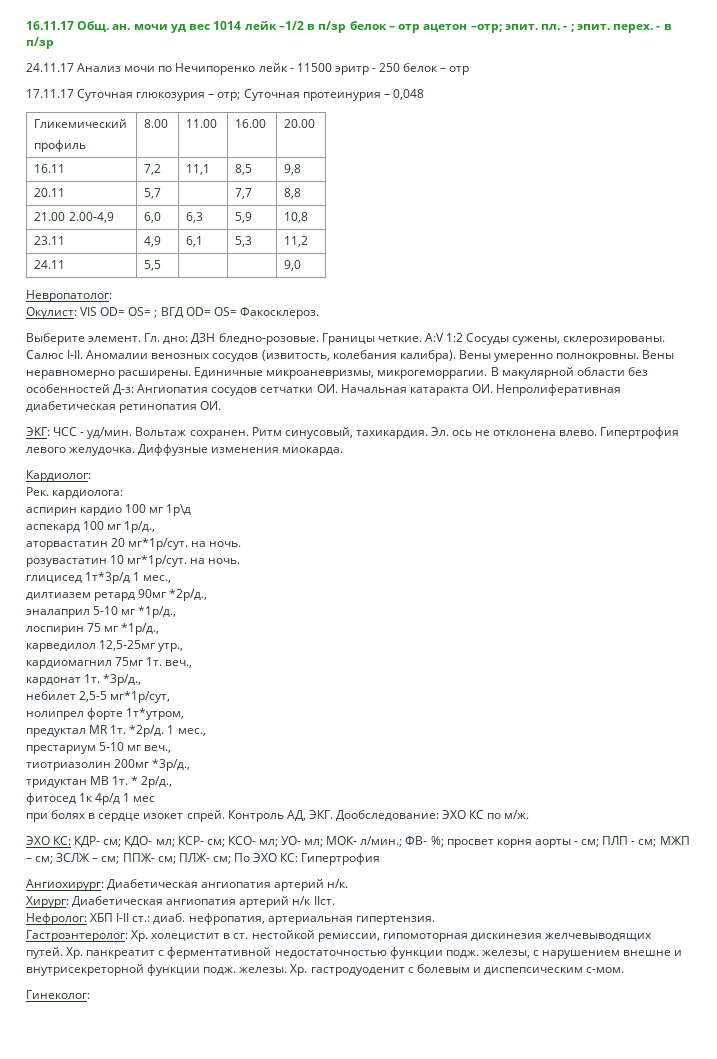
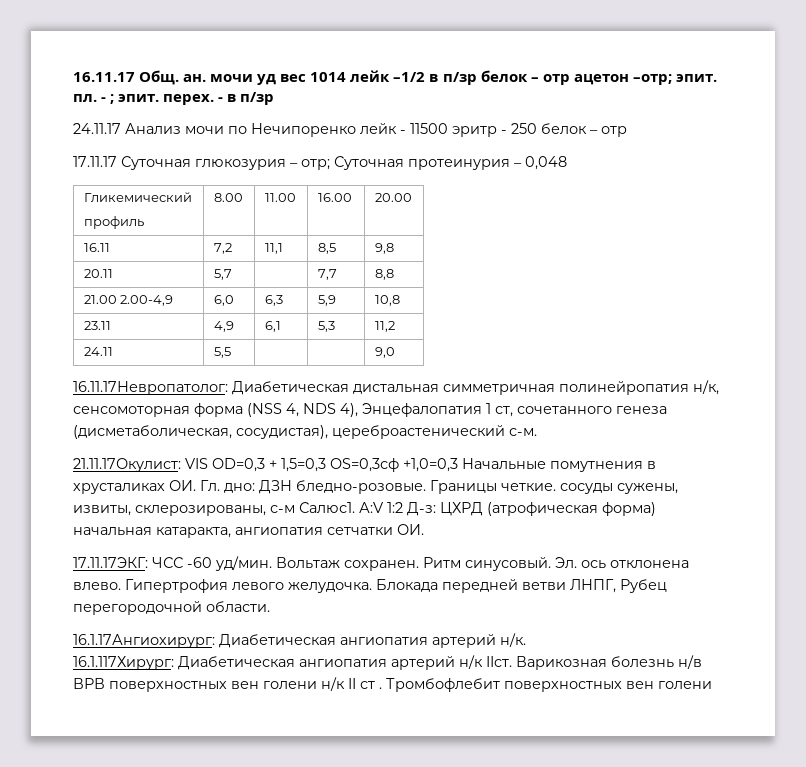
- Невропатолог:
- Окулист: VIS OD= OS= ; ВГД OD= OS= Факосклероз.
- Выберите элемент. Гл. дно: ДЗН бледно-розовые.
+ 16.11.17Невропатолог: Диабетическая дистальная симметричная полинейропатия н/к, сенсомоторная форма (NSS 4, NDS 4), Энцефалопатия 1 ст, сочетанного генеза (дисметаболическая, сосудистая), цереброастенический с-м.
+ 21.11.17Окулист: VIS OD=0,3 + 1,5=0,3 OS=0,3сф +1,0=0,3 Начальные помутнения в хрусталиках ОИ. Гл. дно: ДЗН бледно-розовые.
- Границы четкие. А:V 1:2 Сосуды сужены, склерозированы. Салюс I-II. Аномалии венозных сосудов (извитость, колебания калибра). Вены умеренно полнокровны. Вены неравномерно расширены. Единичные микроаневризмы, микрогеморрагии. В макулярной области без особенностей Д-з: Ангиопатия сосудов сетчатки ОИ. Начальная катаракта ОИ. Непролиферативная диабетическая ретинопатия ОИ.
- ЭКГ: ЧСС - уд/мин.
+ Границы четкие. сосуды сужены, извиты, склерозированы, с-м Салюс1. А:V 1:2 Д-з: ЦХРД (атрофическая форма) начальная катаракта, ангиопатия сетчатки ОИ.
+ 17.11.17ЭКГ: ЧСС -60 уд/мин.
- Ритм синусовый, тахикардия.
+ Ритм синусовый.
- Эл. ось не отклонена влево.
+ Эл. ось отклонена влево.
- Диффузные изменения миокарда.
- Кардиолог:
- Рек. кардиолога:
- аспирин кардио 100 мг 1р\д
- аспекард 100 мг 1р/д.,
- аторвастатин 20 мг*1р/сут. на ночь.
- розувастатин 10 мг*1р/сут. на ночь.
- глицисед 1т*3р/д 1 мес.,
- дилтиазем ретард 90мг *2р/д.,
- эналаприл 5-10 мг *1р/д.,
- лоспирин 75 мг *1р/д.,
- карведилол 12,5-25мг утр.,
- кардиомагнил 75мг 1т. веч.,
- кардонат 1т. *3р/д.,
- небилет 2,5-5 мг*1р/сут,
- нолипрел форте 1т*утром,
- предуктал МR 1т. *2р/д. 1 мес.,
- престариум 5-10 мг веч.,
- тиотриазолин 200мг *3р/д.,
- тридуктан МВ 1т. * 2р/д.,
- фитосед 1к 4р/д 1 мес
- при болях в сердце изокет спрей. Контроль АД, ЭКГ. Дообследование: ЭХО КС по м/ж.
- ЭХО КС: КДР- см; КДО- мл; КСР- см; КСО- мл; УО- мл; МОК- л/мин.; ФВ- %; просвет корня аорты - см; ПЛП - см; МЖП – см; ЗСЛЖ – см; ППЖ- см; ПЛЖ- см; По ЭХО КС: Гипертрофия
- Ангиохирург: Диабетическая ангиопатия артерий н/к.
+ Блокада передней ветви ЛНПГ, Рубец перегородочной области.
+ 16.1.17Ангиохирург: Диабетическая ангиопатия артерий н/к.
- Хирург: Диабетическая ангиопатия артерий н/к IIcт.
- Нефролог: ХБП I-II ст.: диаб. нефропатия, артериальная гипертензия.
- Гастроэнтеролог: Хр. холецистит в ст. нестойкой ремиссии, гипомоторная дискинезия желчевыводящих путей. Хр. панкреатит с ферментативной недостаточностью функции подж. железы, с нарушением внешне и внутрисекреторной функции подж. железы. Хр. гастродуоденит с болевым и диспепсическим с-мом.
- Гинеколог:
+ 16.1.117Хирург: Диабетическая ангиопатия артерий н/к IIcт. Варикозная болезнь н/в ВРВ поверхностных вен голени н/к II ст . Тромбофлебит поверхностных вен голени

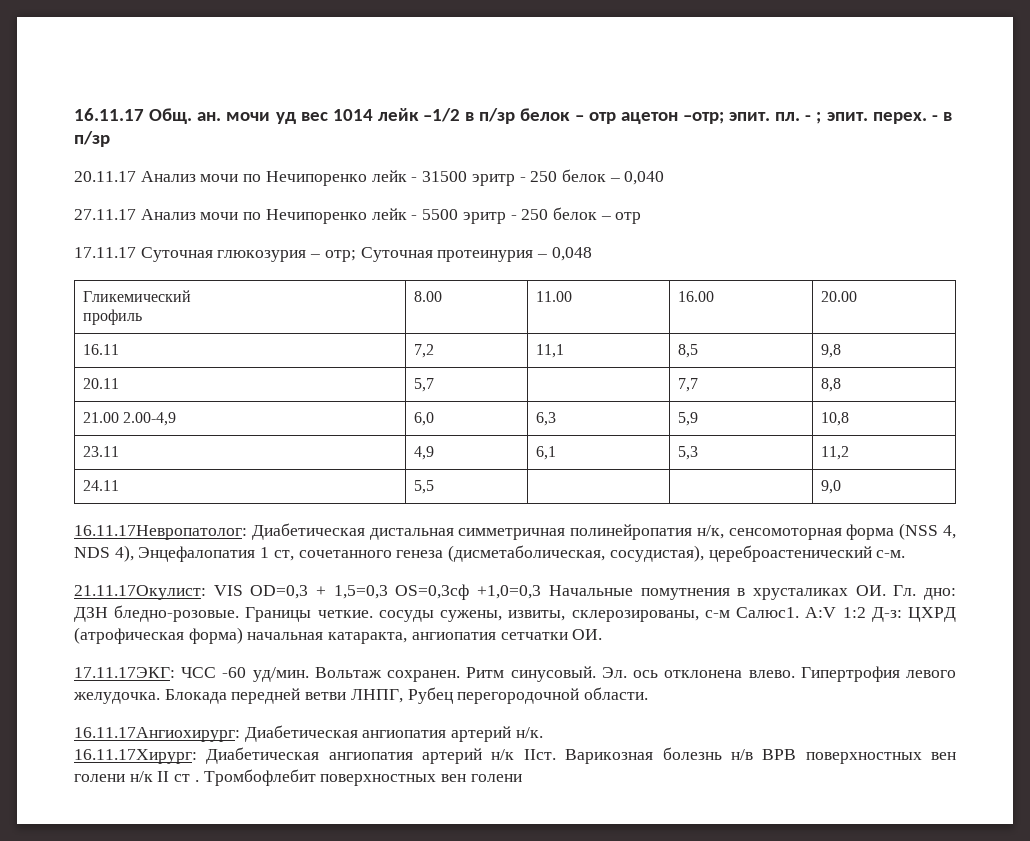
- 24.11.17 Анализ мочи по Нечипоренко лейк - 11500 эритр - 250 белок – отр
+ 20.11.17 Анализ мочи по Нечипоренко лейк - 31500 эритр - 250 белок – 0,040
+ 27.11.17 Анализ мочи по Нечипоренко лейк - 5500 эритр - 250 белок – отр
- 16.1.17Ангиохирург: Диабетическая ангиопатия артерий н/к.
+ 16.11.17Ангиохирург: Диабетическая ангиопатия артерий н/к.
- 16.1.117Хирург: Диабетическая ангиопатия артерий н/к IIcт.
+ 16.11.17Хирург: Диабетическая ангиопатия артерий н/к IIcт.

